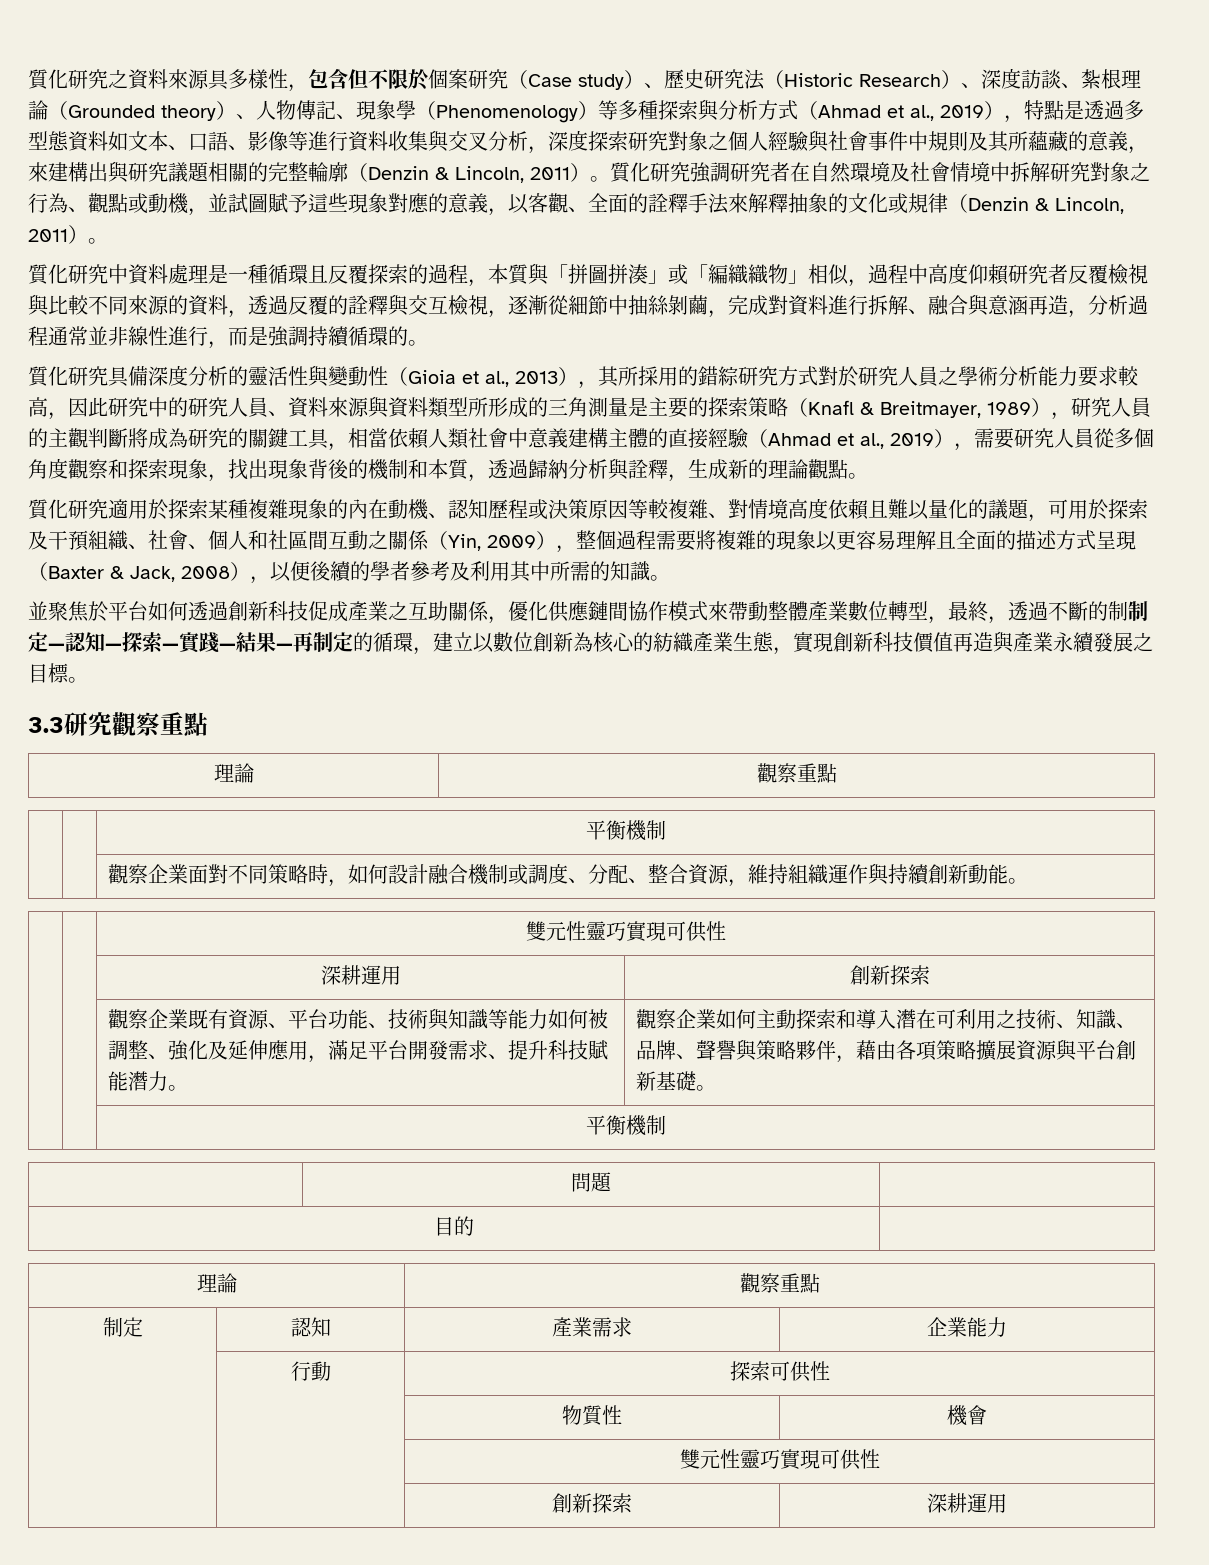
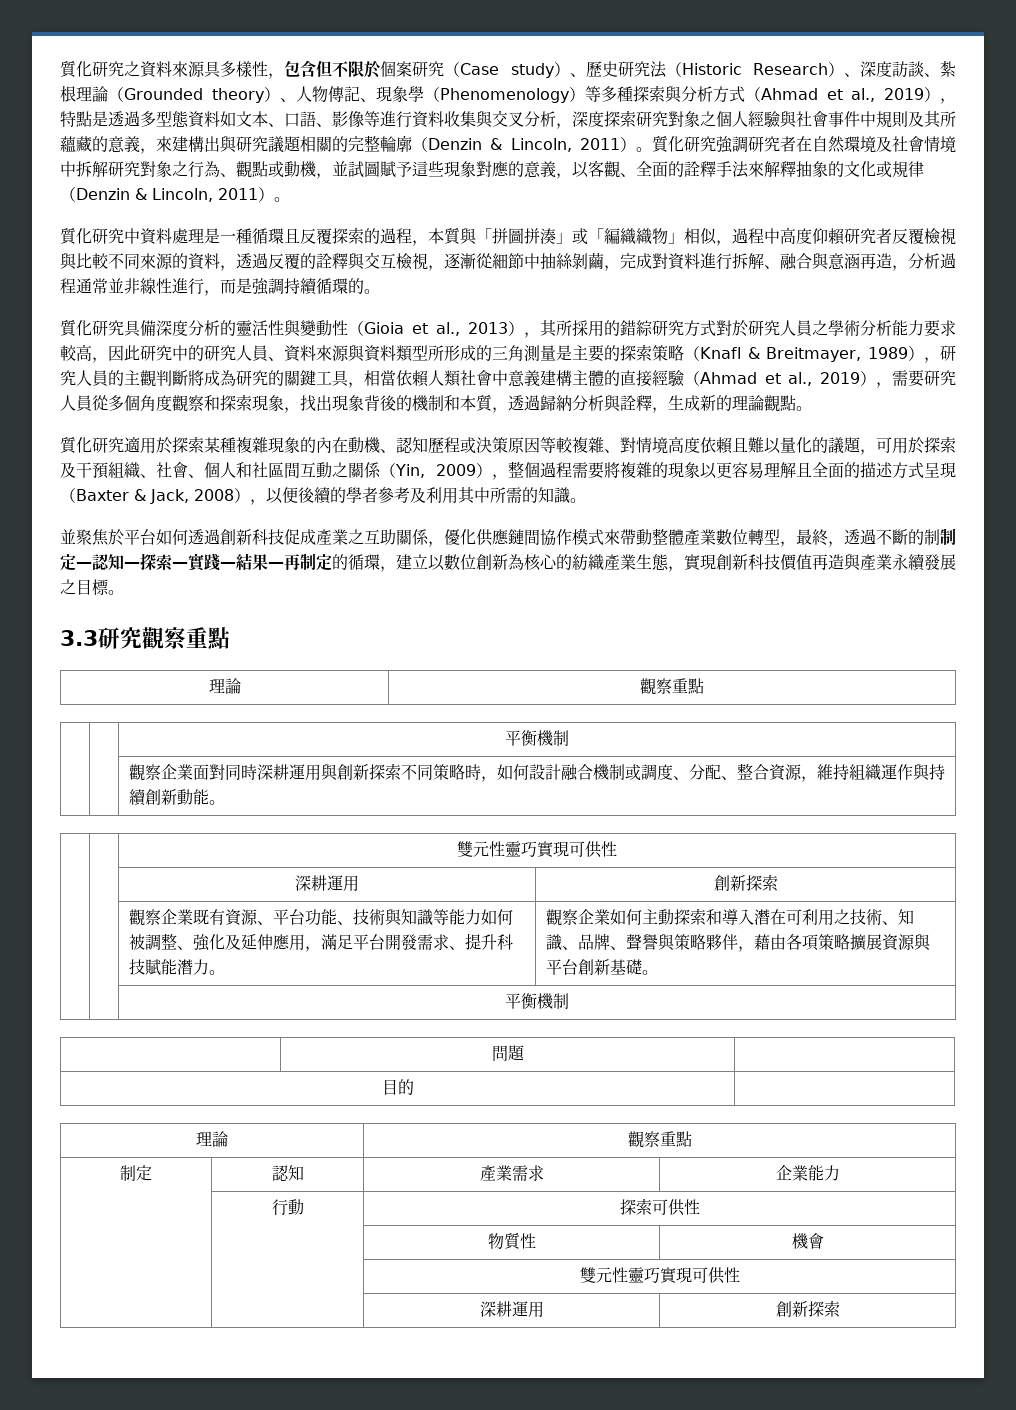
- | | 觀察企業面對不同策略時，如何設計融合機制或調度、分配、整合資源，維持組織運作與持續創新動能。
+ | | 觀察企業面對同時深耕運用與創新探索不同策略時，如何設計融合機制或調度、分配、整合資源，維持組織運作與持續創新動能。
  | | 物質性 | 機會
  | | 雙元性靈巧實現可供性
- | | 創新探索 | 深耕運用
+ | | 深耕運用 | 創新探索

